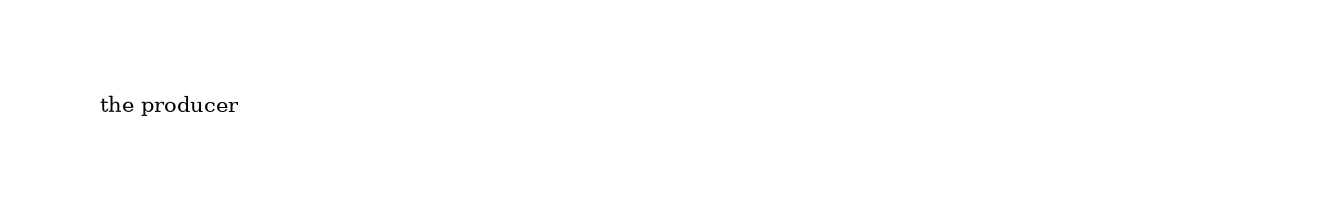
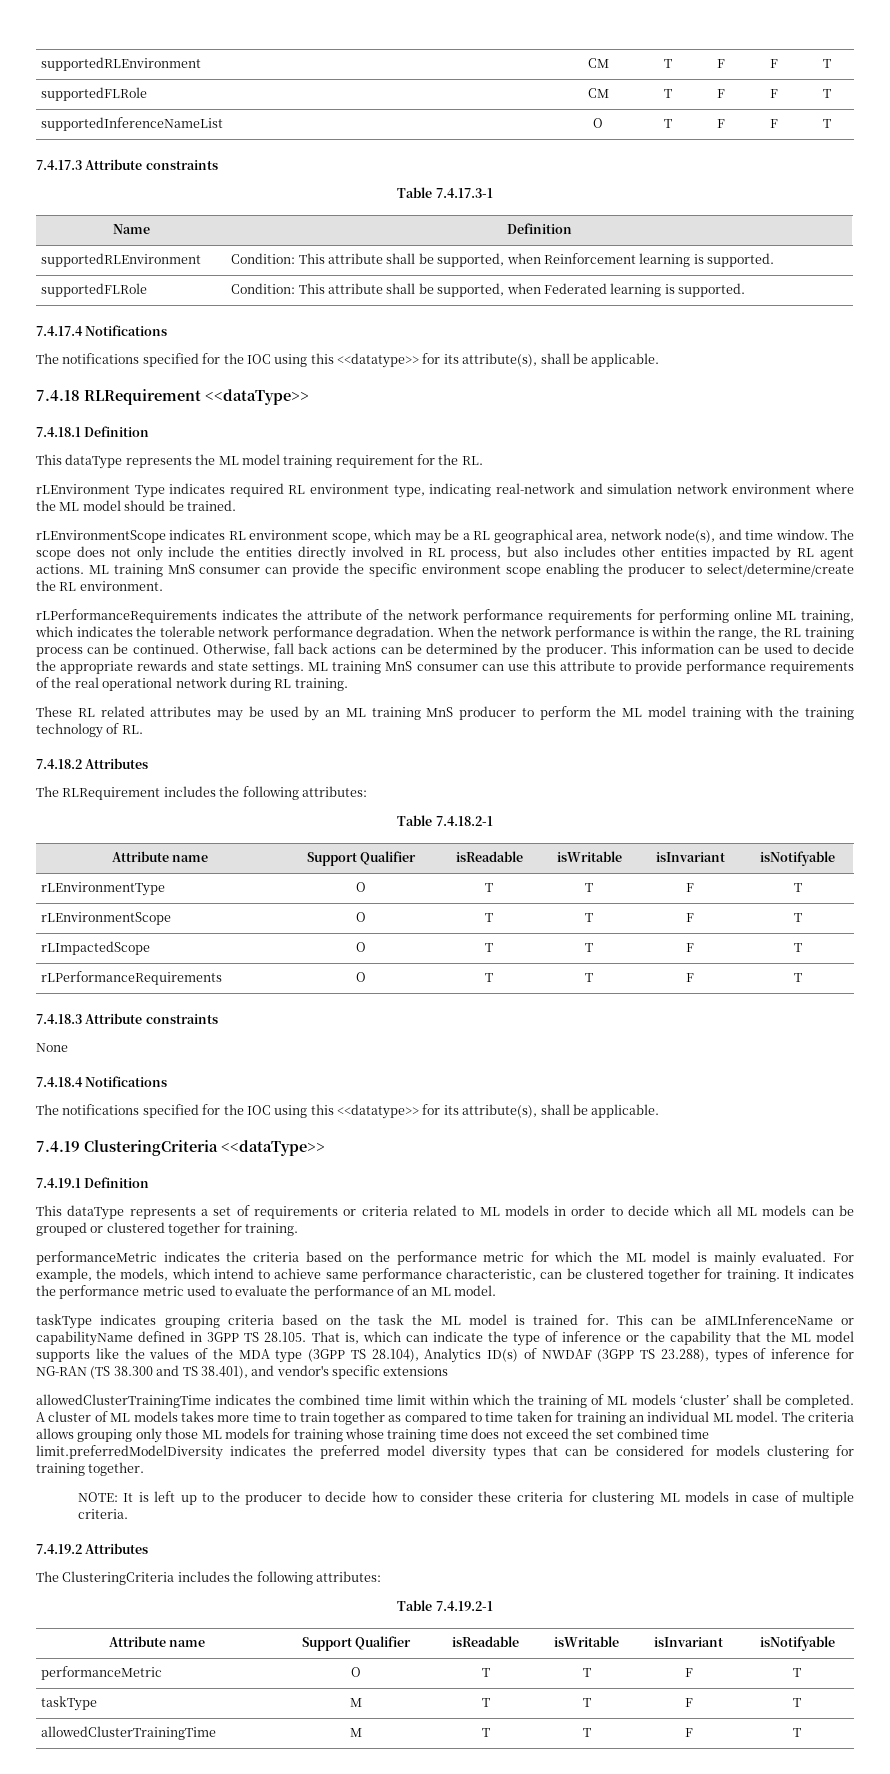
- the producer
+ supportedRLEnvironment | CM | T | F | F | T
+ supportedFLRole | CM | T | F | F | T
+ supportedInferenceNameList | O | T | F | F | T
+ 7.4.17.3 Attribute constraints
+ Table 7.4.17.3-1
+ Name | Definition
+ supportedRLEnvironment | Condition: This attribute shall be supported, when Reinforcement learning is supported.
+ supportedFLRole | Condition: This attribute shall be supported, when Federated learning is supported.
+ 7.4.17.4 Notifications
+ The notifications specified for the IOC using this <<datatype>> for its attribute(s), shall be applicable.
+ 7.4.18 RLRequirement <<dataType>>
+ 7.4.18.1 Definition
+ This dataType represents the ML model training requirement for the RL.
+ rLEnvironment Type indicates required RL environment type, indicating real-network and simulation network environment where the ML model should be trained.
+ rLEnvironmentScope indicates RL environment scope, which may be a RL geographical area, network node(s), and time window. The scope does not only include the entities directly involved in RL process, but also includes other entities impacted by RL agent actions. ML training MnS consumer can provide the specific environment scope enabling the producer to select/determine/create the RL environment.
+ rLPerformanceRequirements indicates the attribute of the network performance requirements for performing online ML training, which indicates the tolerable network performance degradation. When the network performance is within the range, the RL training process can be continued. Otherwise, fall back actions can be determined by the producer. This information can be used to decide the appropriate rewards and state settings. ML training MnS consumer can use this attribute to provide performance requirements of the real operational network during RL training.
+ These RL related attributes may be used by an ML training MnS producer to perform the ML model training with the training technology of RL.
+ 7.4.18.2 Attributes
+ The RLRequirement includes the following attributes:
+ Table 7.4.18.2-1
+ Attribute name | Support Qualifier | isReadable | isWritable | isInvariant | isNotifyable
+ rLEnvironmentType | O | T | T | F | T
+ rLEnvironmentScope | O | T | T | F | T
+ rLImpactedScope | O | T | T | F | T
+ rLPerformanceRequirements | O | T | T | F | T
+ 7.4.18.3 Attribute constraints
+ None
+ 7.4.18.4 Notifications
+ The notifications specified for the IOC using this <<datatype>> for its attribute(s), shall be applicable.
+ 7.4.19 ClusteringCriteria <<dataType>>
+ 7.4.19.1 Definition
+ This dataType represents a set of requirements or criteria related to ML models in order to decide which all ML models can be grouped or clustered together for training.
+ performanceMetric indicates the criteria based on the performance metric for which the ML model is mainly evaluated. For example, the models, which intend to achieve same performance characteristic, can be clustered together for training. It indicates the performance metric used to evaluate the performance of an ML model.
+ taskType indicates grouping criteria based on the task the ML model is trained for. This can be aIMLInferenceName or capabilityName defined in 3GPP TS 28.105. That is, which can indicate the type of inference or the capability that the ML model supports like the values of the MDA type (3GPP TS 28.104), Analytics ID(s) of NWDAF (3GPP TS 23.288), types of inference for NG-RAN (TS 38.300 and TS 38.401), and vendor's specific extensions
+ allowedClusterTrainingTime indicates the combined time limit within which the training of ML models ‘cluster’ shall be completed. A cluster of ML models takes more time to train together as compared to time taken for training an individual ML model. The criteria allows grouping only those ML models for training whose training time does not exceed the set combined time limit.preferredModelDiversity indicates the preferred model diversity types that can be considered for models clustering for training together.
+ NOTE: It is left up to the producer to decide how to consider these criteria for clustering ML models in case of multiple criteria.
+ 7.4.19.2 Attributes
+ The ClusteringCriteria includes the following attributes:
+ Table 7.4.19.2-1
+ Attribute name | Support Qualifier | isReadable | isWritable | isInvariant | isNotifyable
+ performanceMetric | O | T | T | F | T
+ taskType | M | T | T | F | T
+ allowedClusterTrainingTime | M | T | T | F | T

